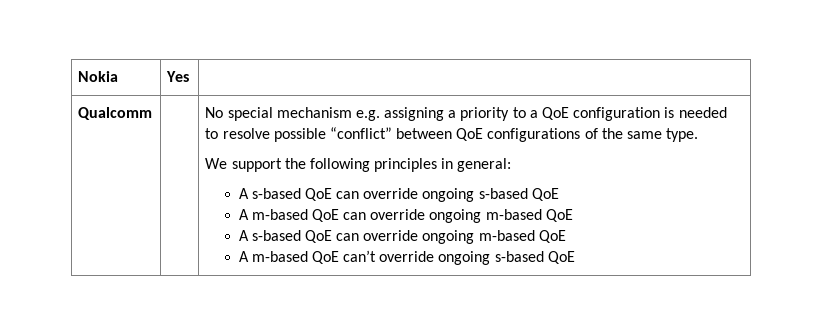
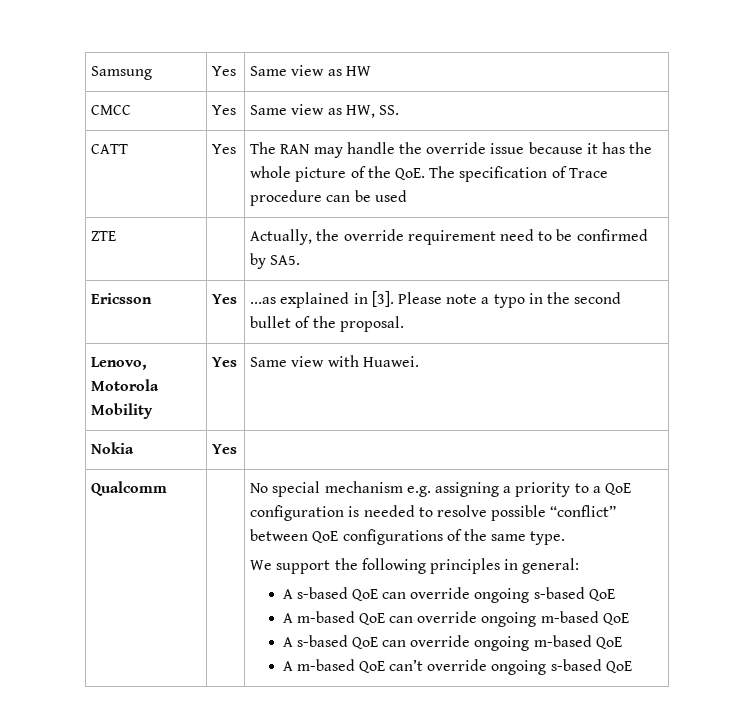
+ Samsung | Yes | Same view as HW
+ CMCC | Yes | Same view as HW, SS.
+ CATT | Yes | The RAN may handle the override issue because it has the whole picture of the QoE. The specification of Trace procedure can be used
+ ZTE | | Actually, the override requirement need to be confirmed by SA5.
+ Ericsson | Yes | ...as explained in [3]. Please note a typo in the second bullet of the proposal.
+ Lenovo, Motorola Mobility | Yes | Same view with Huawei.

